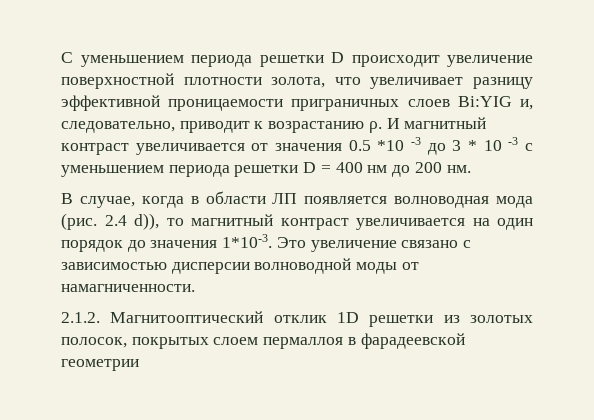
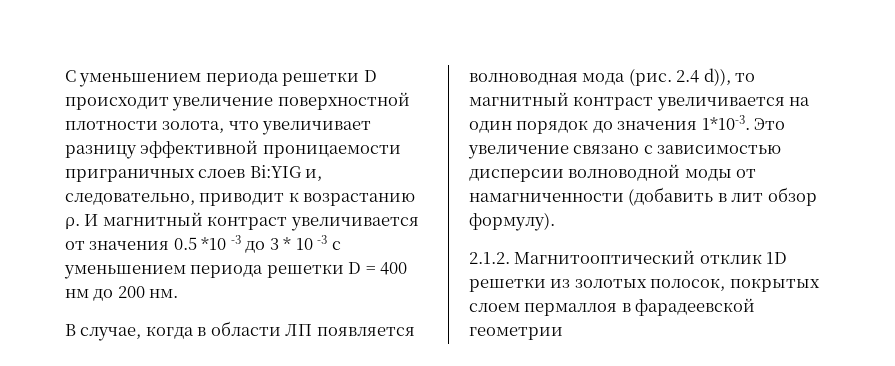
- Это увеличение связано с зависимостью дисперсии волноводной моды от намагниченности.
+ Это увеличение связано с зависимостью дисперсии волноводной моды от намагниченности (добавить в лит обзор формулу).

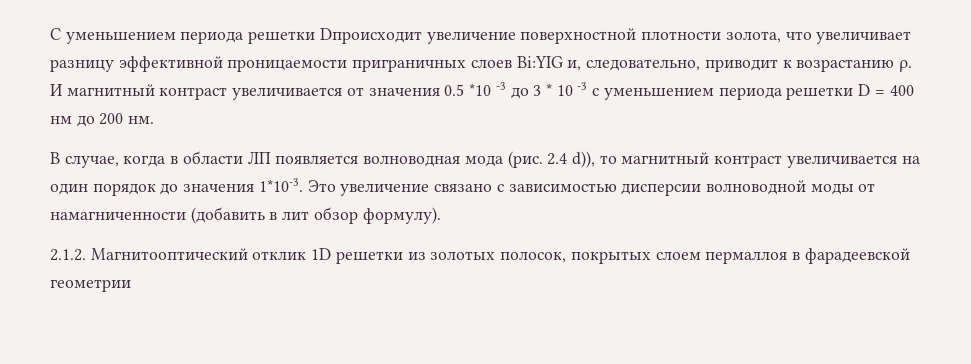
- С уменьшением периода решетки D происходит увеличение поверхностной плотности золота, что увеличивает разницу эффективной проницаемости приграничных слоев Bi:YIG и, следовательно, приводит к возрастанию ρ.
+ С уменьшением периода решетки Dпроисходит увеличение поверхностной плотности золота, что увеличивает разницу эффективной проницаемости приграничных слоев Bi:YIG и, следовательно, приводит к возрастанию ρ.

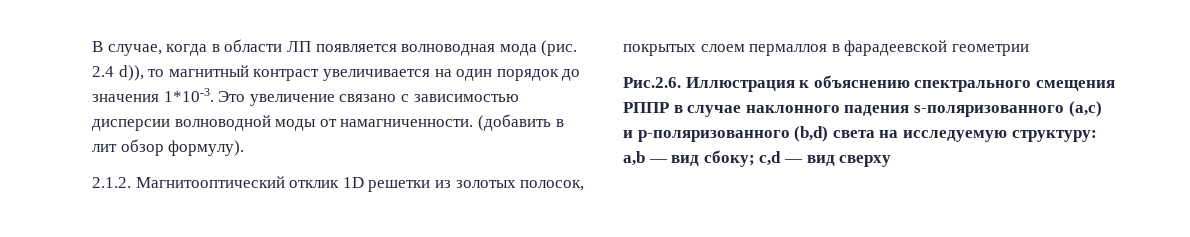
- С уменьшением периода решетки Dпроисходит увеличение поверхностной плотности золота, что увеличивает разницу эффективной проницаемости приграничных слоев Bi:YIG и, следовательно, приводит к возрастанию ρ. И магнитный контраст увеличивается от значения 0.5 *10 -3 до 3 * 10 -3 с уменьшением периода решетки D = 400 нм до 200 нм.
- Это увеличение связано с зависимостью дисперсии волноводной моды от намагниченности (добавить в лит обзор формулу).
+ Это увеличение связано с зависимостью дисперсии волноводной моды от намагниченности. (добавить в лит обзор формулу).
+ Рис.2.6. Иллюстрация к объяснению спектрального смещения РППР в случае наклонного падения s-поляризованного (а,c) и p-поляризованного (b,d) света на исследуемую структуру: a,b — вид сбоку; c,d — вид сверху

